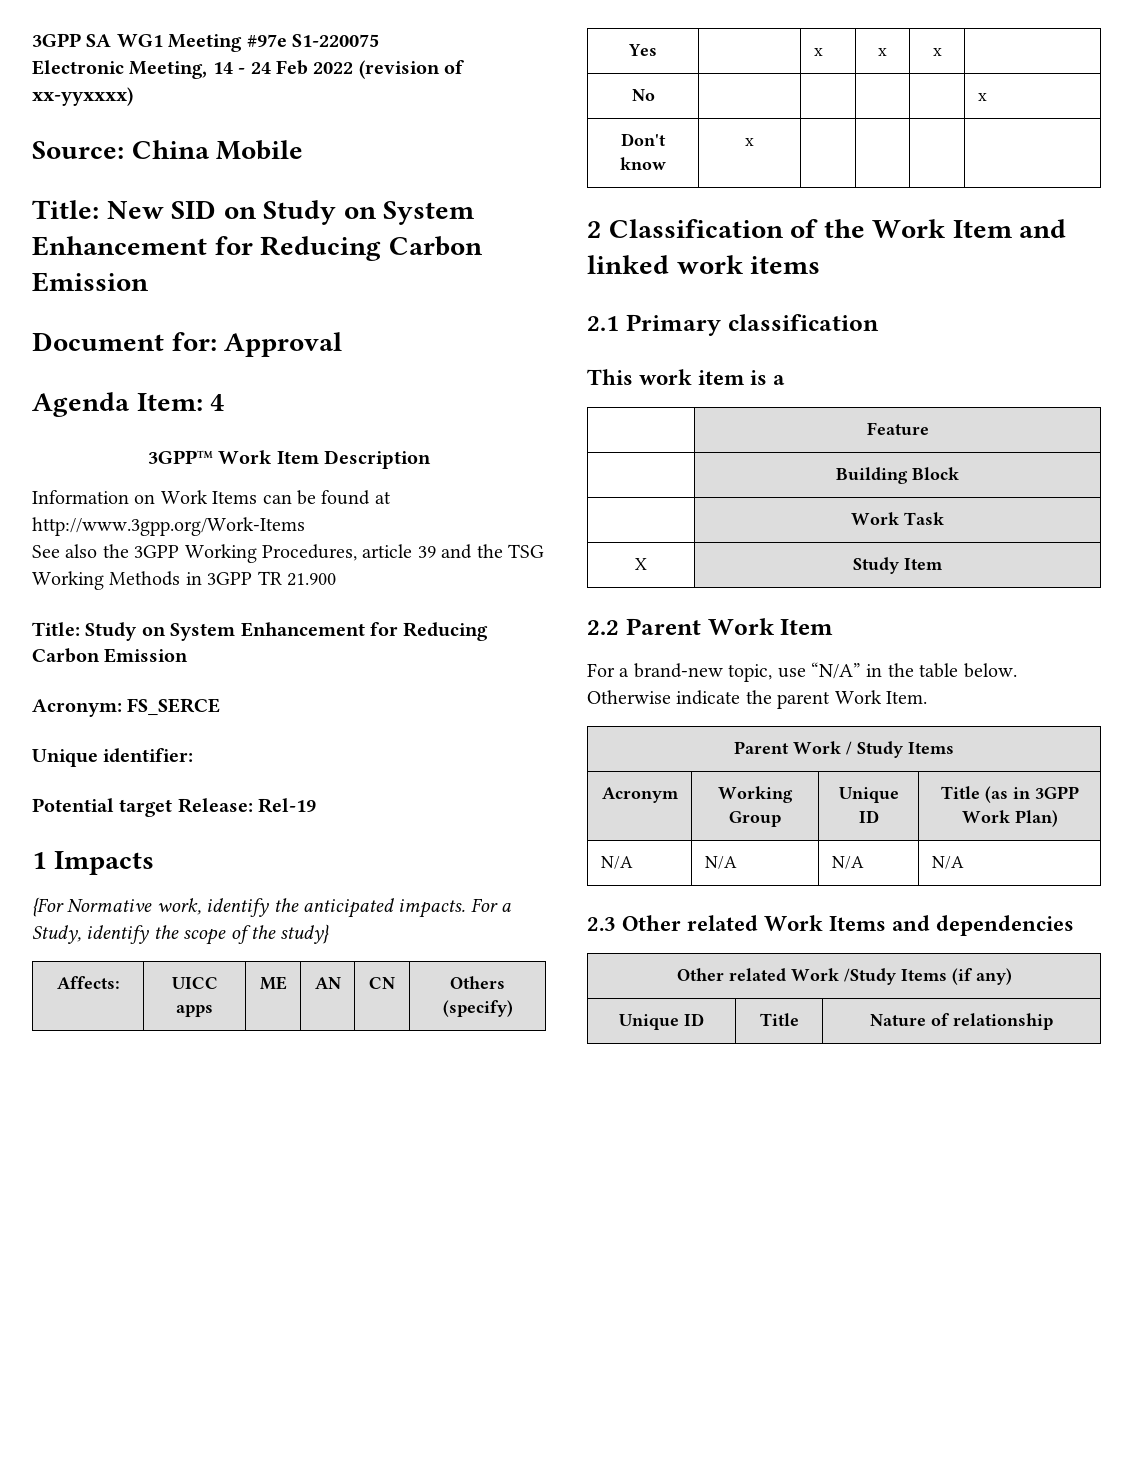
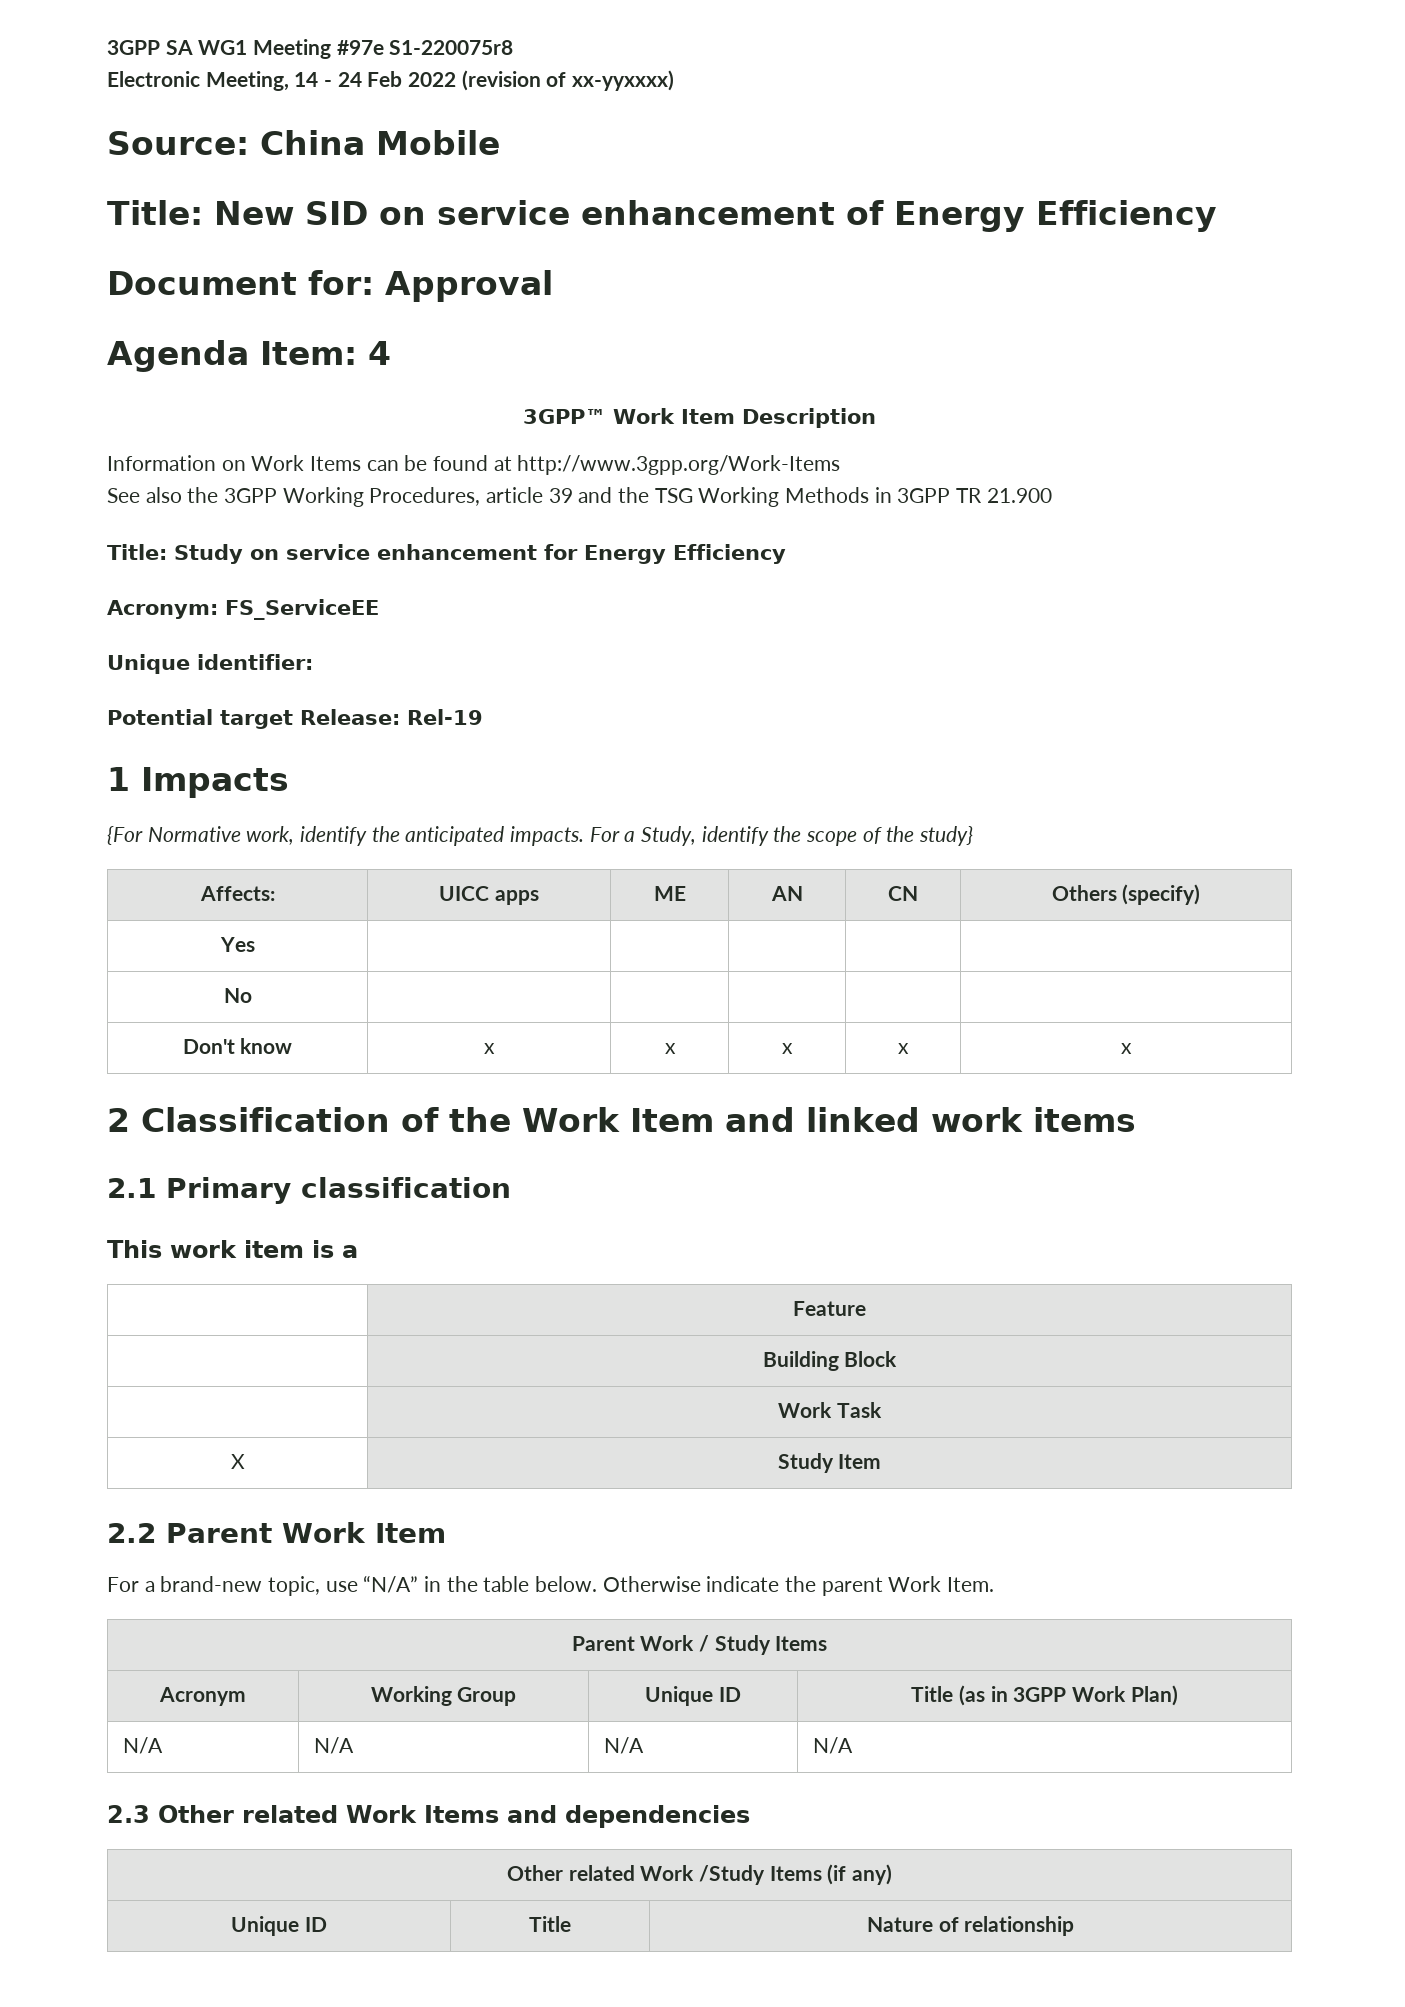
- 3GPP SA WG1 Meeting #97e S1-220075
+ 3GPP SA WG1 Meeting #97e S1-220075r8
- Title: New SID on Study on System Enhancement for Reducing Carbon Emission
+ Title: New SID on service enhancement of Energy Efficiency
- Title: Study on System Enhancement for Reducing Carbon Emission
+ Title: Study on service enhancement for Energy Efficiency
- Acronym: FS_SERCE
+ Acronym: FS_ServiceEE
- Yes | | x | x | x |
+ Yes | | | | |
- No | | | | | x
+ No | | | | |
- Don't know | x | | | |
+ Don't know | x | x | x | x | x

